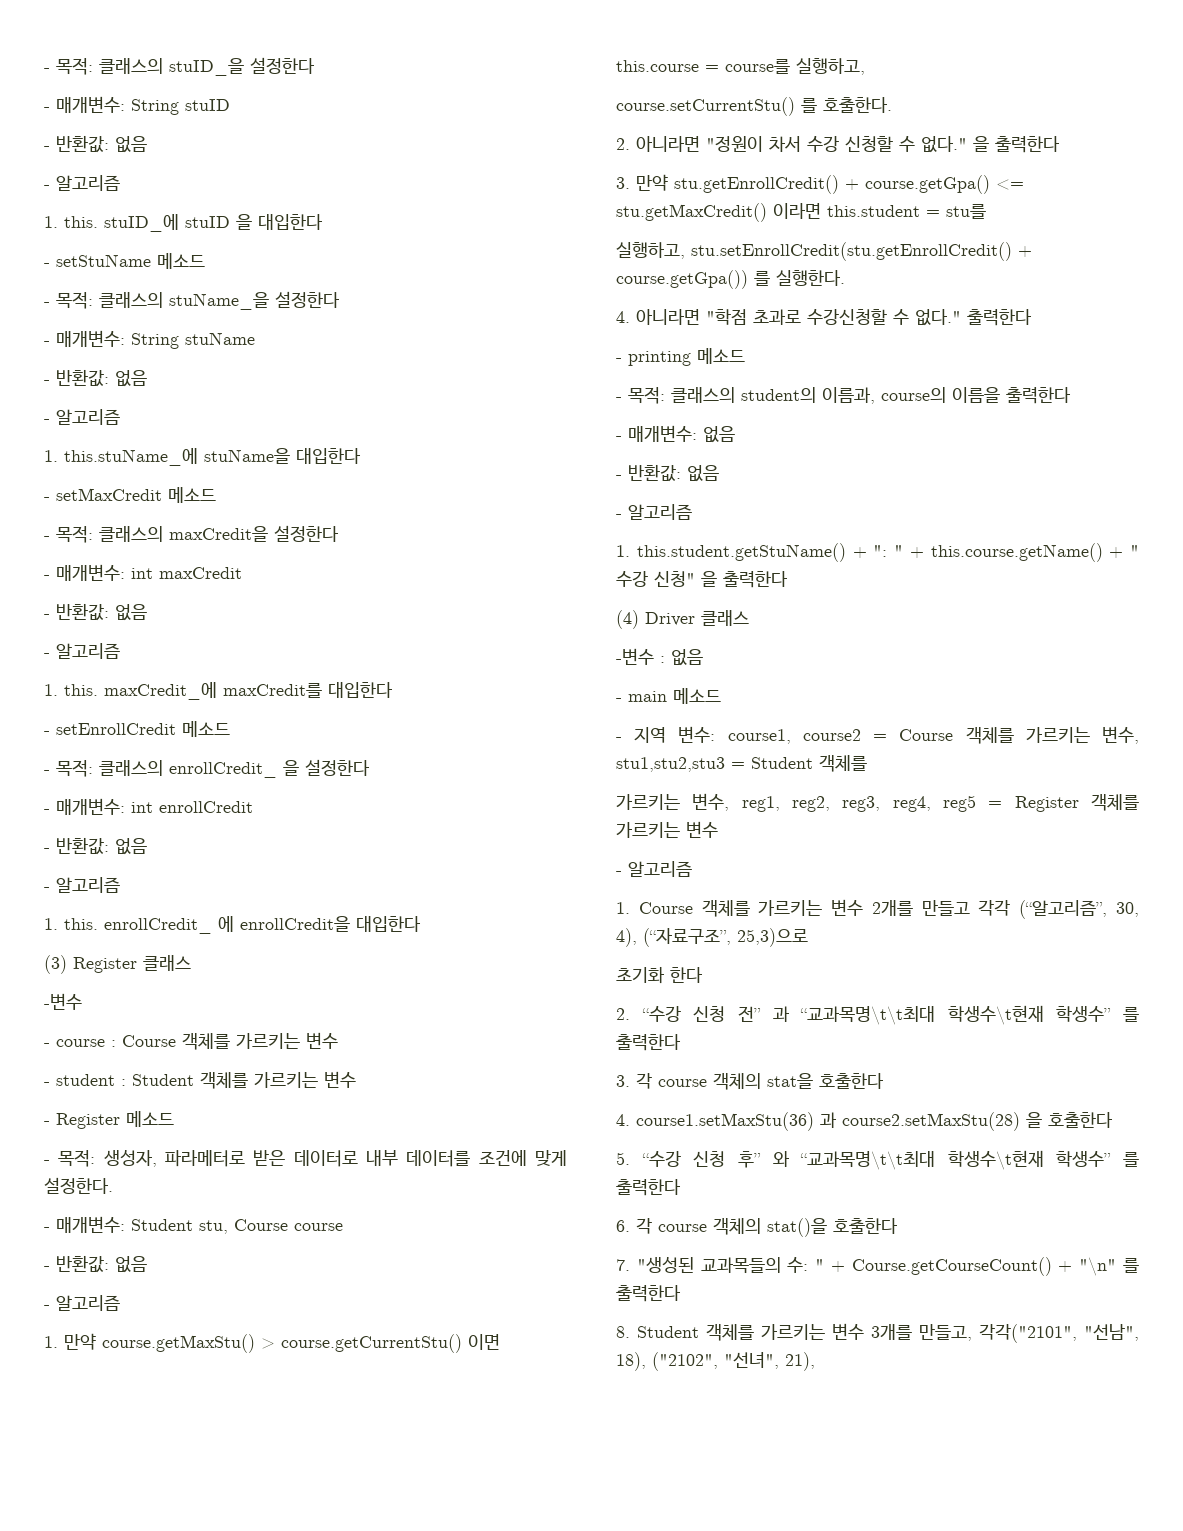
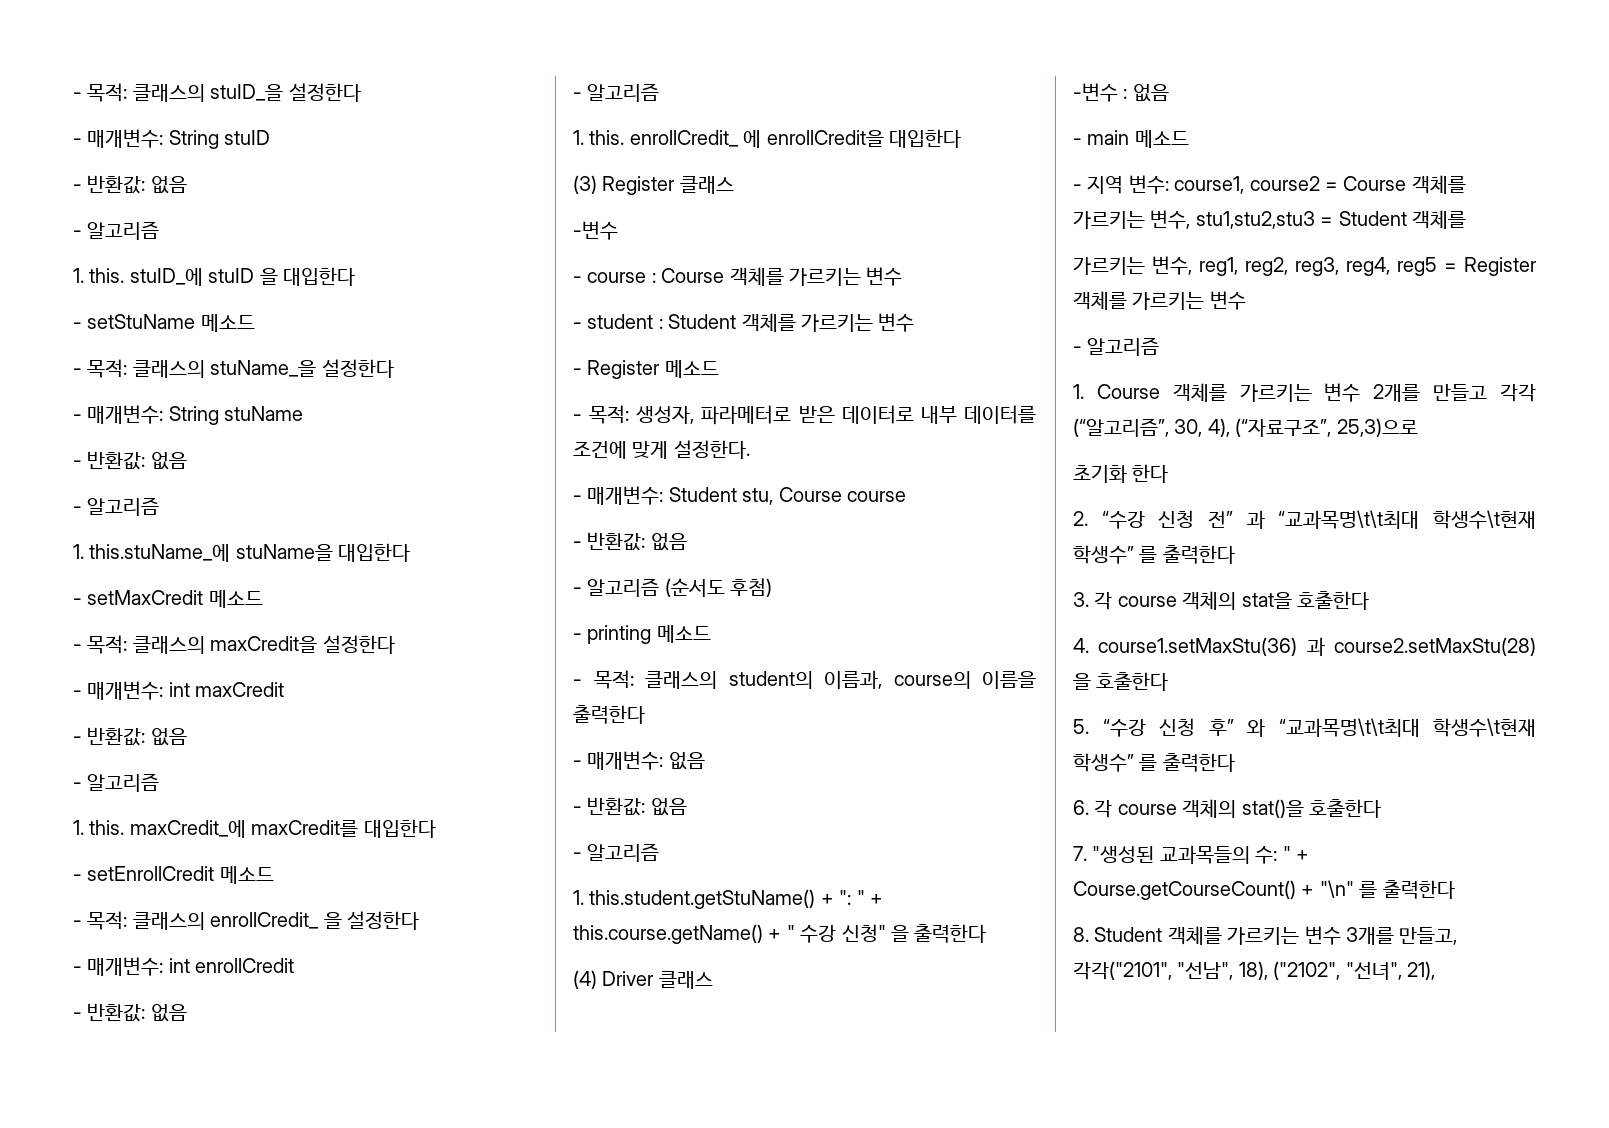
  - 매개변수: Student stu, Course course
  - 반환값: 없음
- - 알고리즘
- 1. 만약 course.getMaxStu() > course.getCurrentStu() 이면 this.course = course를 실행하고,
- course.setCurrentStu() 를 호출한다.
- 2. 아니라면 "정원이 차서 수강 신청할 수 없다." 을 출력한다
- 3. 만약 stu.getEnrollCredit() + course.getGpa() <= stu.getMaxCredit() 이라면 this.student = stu를
- 실행하고, stu.setEnrollCredit(stu.getEnrollCredit() + course.getGpa()) 를 실행한다.
- 4. 아니라면 "학점 초과로 수강신청할 수 없다." 출력한다
+ - 알고리즘 (순서도 후첨)

